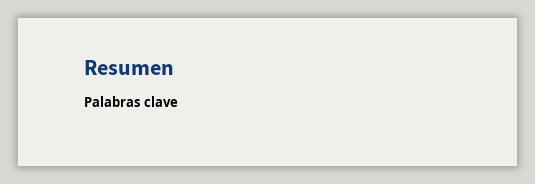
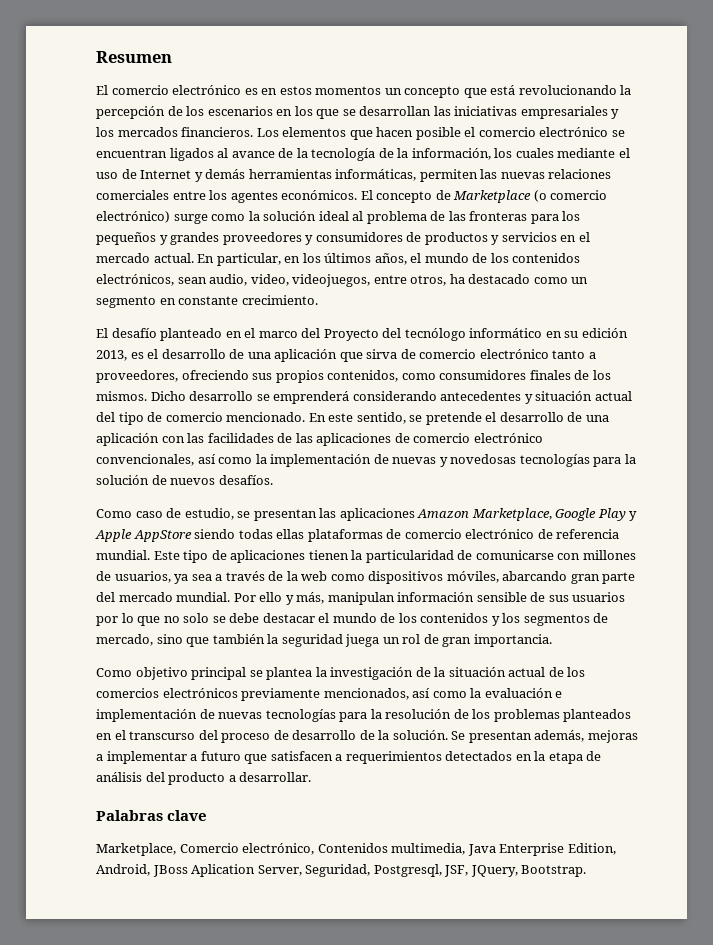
+ El comercio electrónico es en estos momentos un concepto que está revolucionando la percepción de los escenarios en los que se desarrollan las iniciativas empresariales y los mercados financieros. Los elementos que hacen posible el comercio electrónico se encuentran ligados al avance de la tecnología de la información, los cuales mediante el uso de Internet y demás herramientas informáticas, permiten las nuevas relaciones comerciales entre los agentes económicos. El concepto de Marketplace (o comercio electrónico) surge como la solución ideal al problema de las fronteras para los pequeños y grandes proveedores y consumidores de productos y servicios en el mercado actual. En particular, en los últimos años, el mundo de los contenidos electrónicos, sean audio, video, videojuegos, entre otros, ha destacado como un segmento en constante crecimiento.
+ El desafío planteado en el marco del Proyecto del tecnólogo informático en su edición 2013, es el desarrollo de una aplicación que sirva de comercio electrónico tanto a proveedores, ofreciendo sus propios contenidos, como consumidores finales de los mismos. Dicho desarrollo se emprenderá considerando antecedentes y situación actual del tipo de comercio mencionado. En este sentido, se pretende el desarrollo de una aplicación con las facilidades de las aplicaciones de comercio electrónico convencionales, así como la implementación de nuevas y novedosas tecnologías para la solución de nuevos desafíos.
+ Como caso de estudio, se presentan las aplicaciones Amazon Marketplace, Google Play y Apple AppStore siendo todas ellas plataformas de comercio electrónico de referencia mundial. Este tipo de aplicaciones tienen la particularidad de comunicarse con millones de usuarios, ya sea a través de la web como dispositivos móviles, abarcando gran parte del mercado mundial. Por ello y más, manipulan información sensible de sus usuarios por lo que no solo se debe destacar el mundo de los contenidos y los segmentos de mercado, sino que también la seguridad juega un rol de gran importancia.
+ Como objetivo principal se plantea la investigación de la situación actual de los comercios electrónicos previamente mencionados, así como la evaluación e implementación de nuevas tecnologías para la resolución de los problemas planteados en el transcurso del proceso de desarrollo de la solución. Se presentan además, mejoras a implementar a futuro que satisfacen a requerimientos detectados en la etapa de análisis del producto a desarrollar.
  Palabras clave
+ Marketplace, Comercio electrónico, Contenidos multimedia, Java Enterprise Edition, Android, JBoss Aplication Server, Seguridad, Postgresql, JSF, JQuery, Bootstrap.

